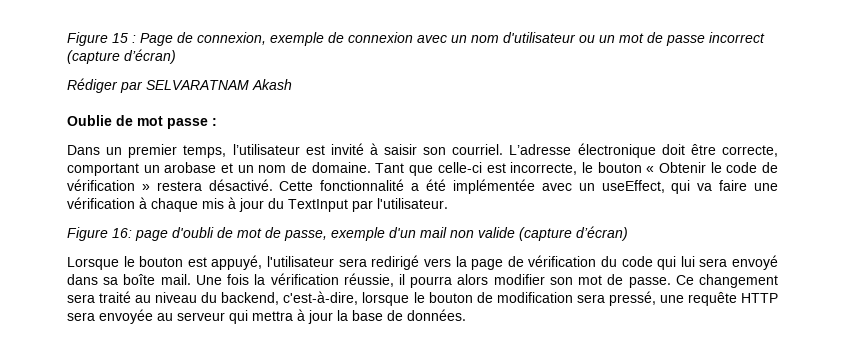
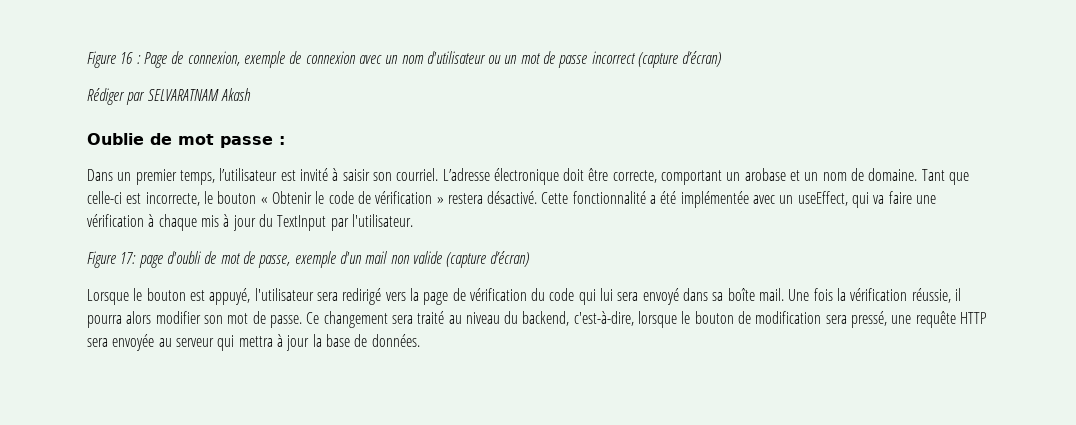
- Figure 15 : Page de connexion, exemple de connexion avec un nom d'utilisateur ou un mot de passe incorrect (capture d’écran)
+ Figure 16 : Page de connexion, exemple de connexion avec un nom d'utilisateur ou un mot de passe incorrect (capture d’écran)
- Figure 16: page d'oubli de mot de passe, exemple d'un mail non valide (capture d’écran)
+ Figure 17: page d'oubli de mot de passe, exemple d'un mail non valide (capture d’écran)

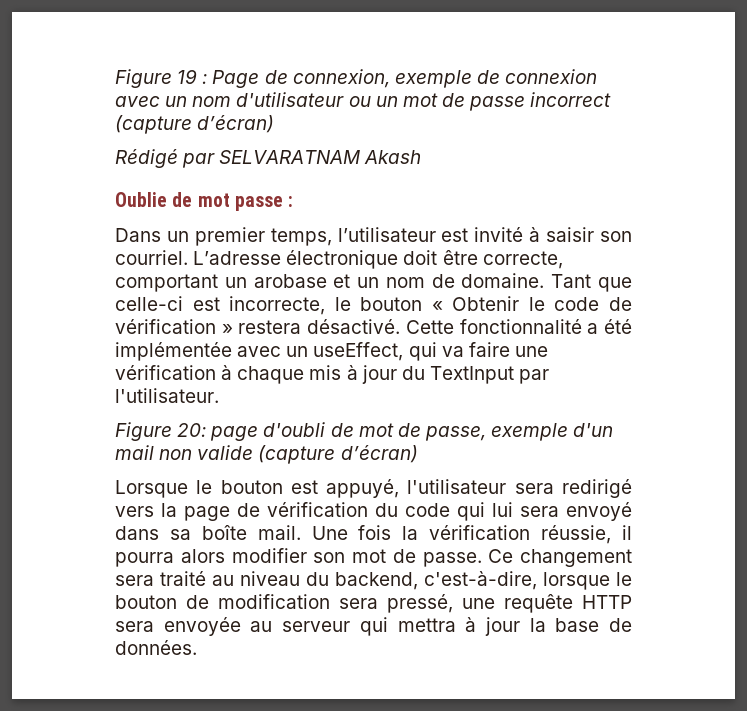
- Figure 16 : Page de connexion, exemple de connexion avec un nom d'utilisateur ou un mot de passe incorrect (capture d’écran)
+ Figure 19 : Page de connexion, exemple de connexion avec un nom d'utilisateur ou un mot de passe incorrect (capture d’écran)
- Rédiger par SELVARATNAM Akash
+ Rédigé par SELVARATNAM Akash
- Figure 17: page d'oubli de mot de passe, exemple d'un mail non valide (capture d’écran)
+ Figure 20: page d'oubli de mot de passe, exemple d'un mail non valide (capture d’écran)

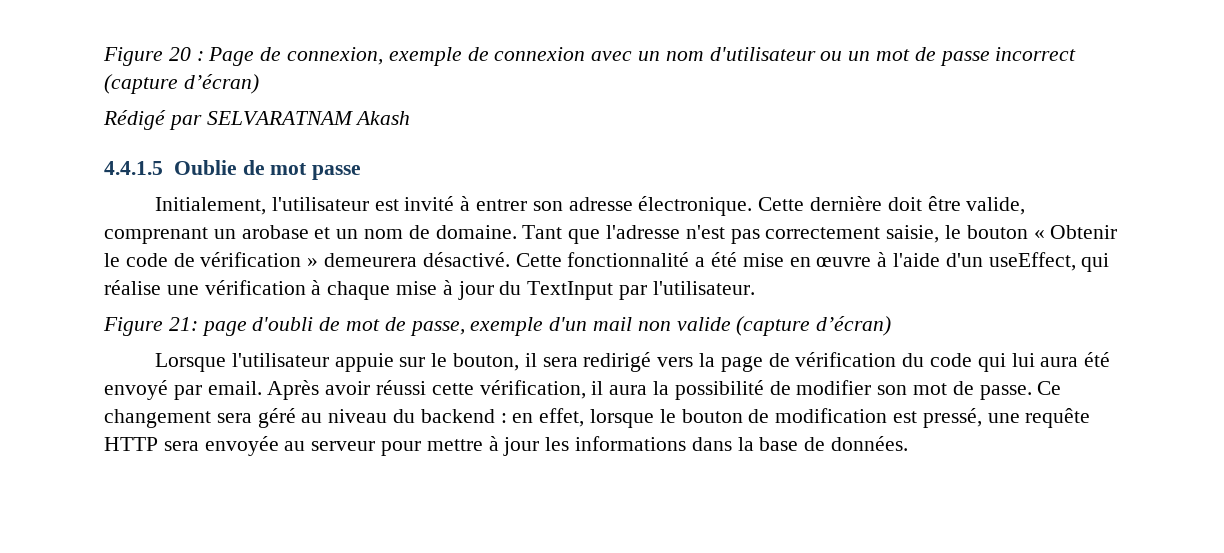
- Figure 19 : Page de connexion, exemple de connexion avec un nom d'utilisateur ou un mot de passe incorrect (capture d’écran)
+ Figure 20 : Page de connexion, exemple de connexion avec un nom d'utilisateur ou un mot de passe incorrect (capture d’écran)
- Oublie de mot passe :
- Dans un premier temps, l’utilisateur est invité à saisir son courriel. L’adresse électronique doit être correcte, comportant un arobase et un nom de domaine.
+ 4.4.1.5 Oublie de mot passe
+ Initialement, l'utilisateur est invité à entrer son adresse électronique. Cette dernière doit être valide, comprenant un arobase et un nom de domaine.
- Tant que celle-ci est incorrecte, le bouton « Obtenir le code de vérification » restera désactivé.
+ Tant que l'adresse n'est pas correctement saisie, le bouton « Obtenir le code de vérification » demeurera désactivé.
- Cette fonctionnalité a été implémentée avec un useEffect, qui va faire une vérification à chaque mis à jour du TextInput par l'utilisateur.
+ Cette fonctionnalité a été mise en œuvre à l'aide d'un useEffect, qui réalise une vérification à chaque mise à jour du TextInput par l'utilisateur.
- Figure 20: page d'oubli de mot de passe, exemple d'un mail non valide (capture d’écran)
+ Figure 21: page d'oubli de mot de passe, exemple d'un mail non valide (capture d’écran)
- Lorsque le bouton est appuyé, l'utilisateur sera redirigé vers la page de vérification du code qui lui sera envoyé dans sa boîte mail. Une fois la vérification réussie, il pourra alors modifier son mot de passe.
+ Lorsque l'utilisateur appuie sur le bouton, il sera redirigé vers la page de vérification du code qui lui aura été envoyé par email. Après avoir réussi cette vérification, il aura la possibilité de modifier son mot de passe.
- Ce changement sera traité au niveau du backend, c'est-à-dire, lorsque le bouton de modification sera pressé, une requête HTTP sera envoyée au serveur qui mettra à jour la base de données.
+ Ce changement sera géré au niveau du backend : en effet, lorsque le bouton de modification est pressé, une requête HTTP sera envoyée au serveur pour mettre à jour les informations dans la base de données.

